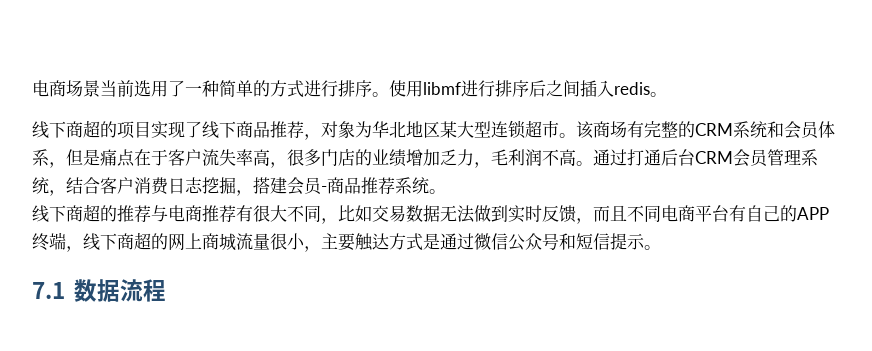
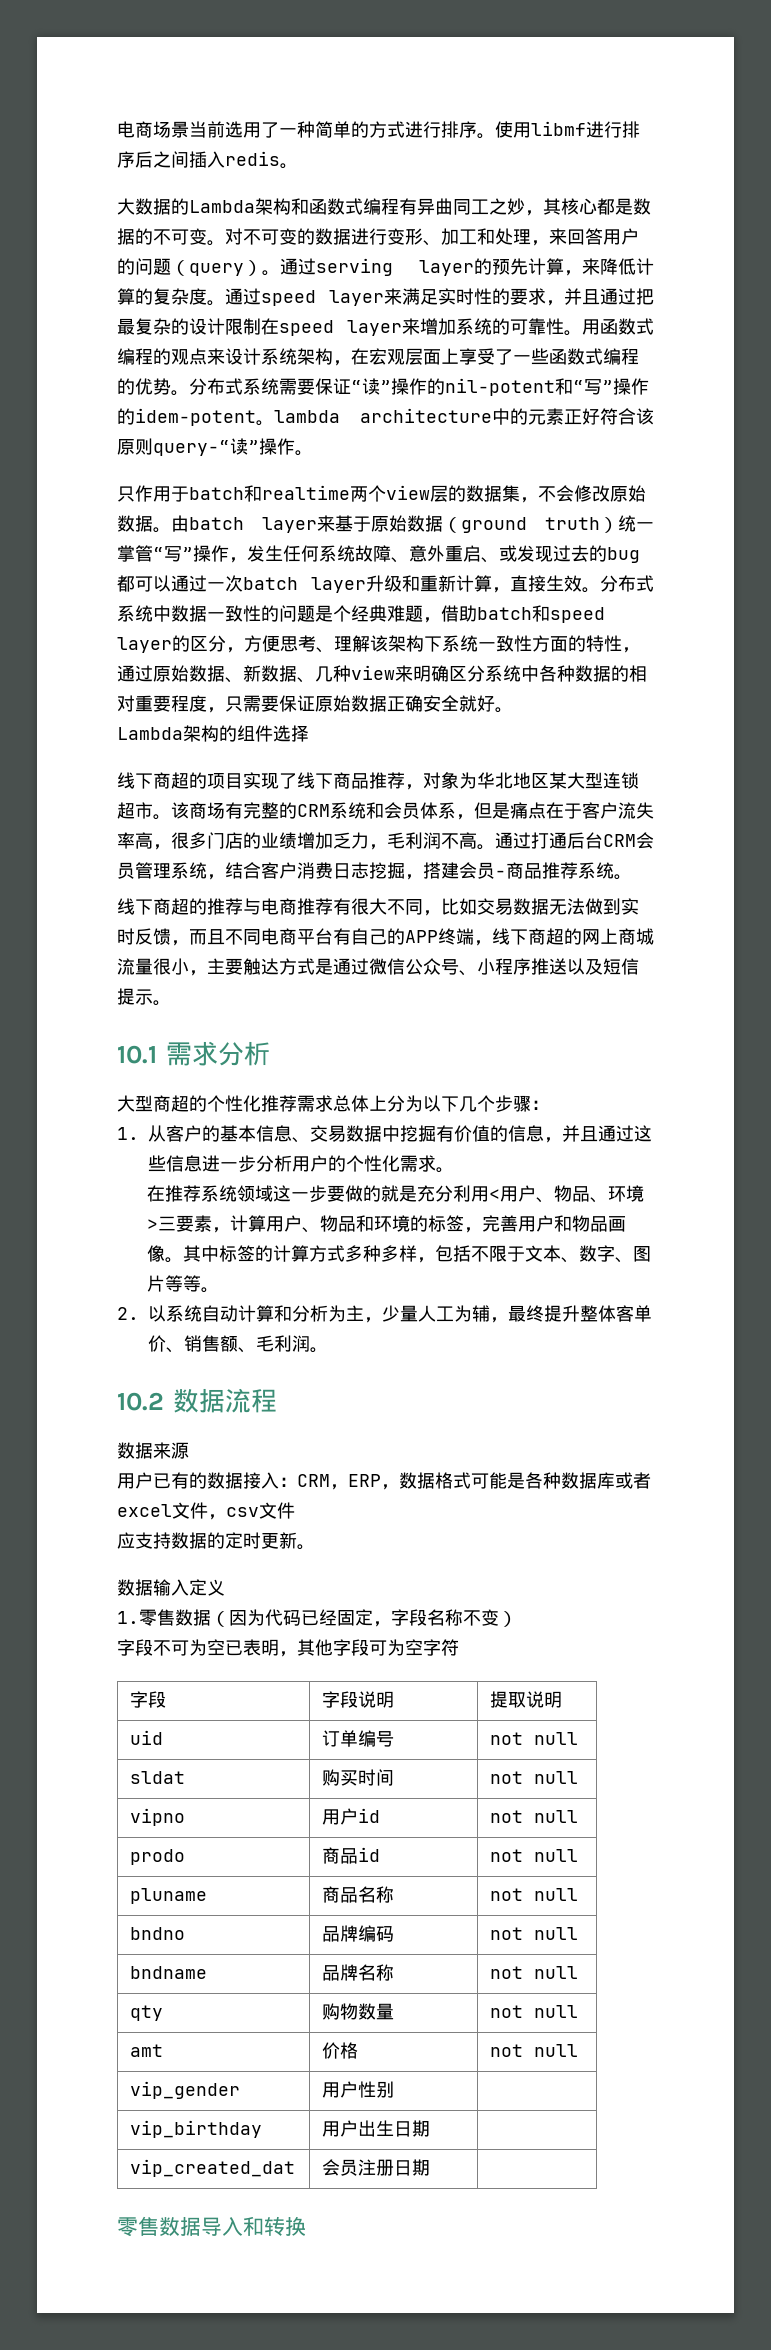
+ 大数据的Lambda架构和函数式编程有异曲同工之妙，其核心都是数据的不可变。对不可变的数据进行变形、加工和处理，来回答用户的问题（query）。通过serving layer的预先计算，来降低计算的复杂度。通过speed layer来满足实时性的要求，并且通过把最复杂的设计限制在speed layer来增加系统的可靠性。用函数式编程的观点来设计系统架构，在宏观层面上享受了一些函数式编程的优势。分布式系统需要保证“读”操作的nil-potent和“写”操作的idem-potent。lambda architecture中的元素正好符合该原则query-“读”操作。
+ 只作用于batch和realtime两个view层的数据集，不会修改原始数据。由batch layer来基于原始数据（ground truth）统一掌管“写”操作，发生任何系统故障、意外重启、或发现过去的bug都可以通过一次batch layer升级和重新计算，直接生效。分布式系统中数据一致性的问题是个经典难题，借助batch和speed layer的区分，方便思考、理解该架构下系统一致性方面的特性，通过原始数据、新数据、几种view来明确区分系统中各种数据的相对重要程度，只需要保证原始数据正确安全就好。
+ Lambda架构的组件选择
- 线下商超的推荐与电商推荐有很大不同，比如交易数据无法做到实时反馈，而且不同电商平台有自己的APP终端，线下商超的网上商城流量很小，主要触达方式是通过微信公众号和短信提示。
+ 线下商超的推荐与电商推荐有很大不同，比如交易数据无法做到实时反馈，而且不同电商平台有自己的APP终端，线下商超的网上商城流量很小，主要触达方式是通过微信公众号、小程序推送以及短信提示。
- 7.1数据流程
+ 10.1需求分析
+ 大型商超的个性化推荐需求总体上分为以下几个步骤：
+ 1.从客户的基本信息、交易数据中挖掘有价值的信息，并且通过这些信息进一步分析用户的个性化需求。
+ 在推荐系统领域这一步要做的就是充分利用<用户、物品、环境>三要素，计算用户、物品和环境的标签，完善用户和物品画像。其中标签的计算方式多种多样，包括不限于文本、数字、图片等等。
+ 2.以系统自动计算和分析为主，少量人工为辅，最终提升整体客单价、销售额、毛利润。
+ 10.2数据流程
+ 数据来源
+ 用户已有的数据接入：CRM，ERP，数据格式可能是各种数据库或者excel文件，csv文件
+ 应支持数据的定时更新。
+ 数据输入定义
+ 1.零售数据（因为代码已经固定，字段名称不变）
+ 字段不可为空已表明，其他字段可为空字符
+ 字段 | 字段说明 | 提取说明
+ uid | 订单编号 | not null
+ sldat | 购买时间 | not null
+ vipno | 用户id | not null
+ prodo | 商品id | not null
+ pluname | 商品名称 | not null
+ bndno | 品牌编码 | not null
+ bndname | 品牌名称 | not null
+ qty | 购物数量 | not null
+ amt | 价格 | not null
+ vip_gender | 用户性别 |
+ vip_birthday | 用户出生日期 |
+ vip_created_dat | 会员注册日期 |
+ 零售数据导入和转换

